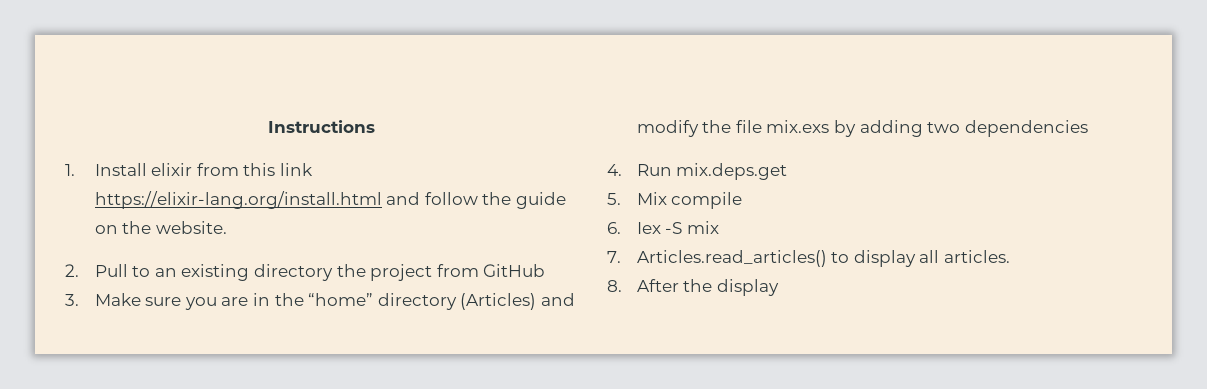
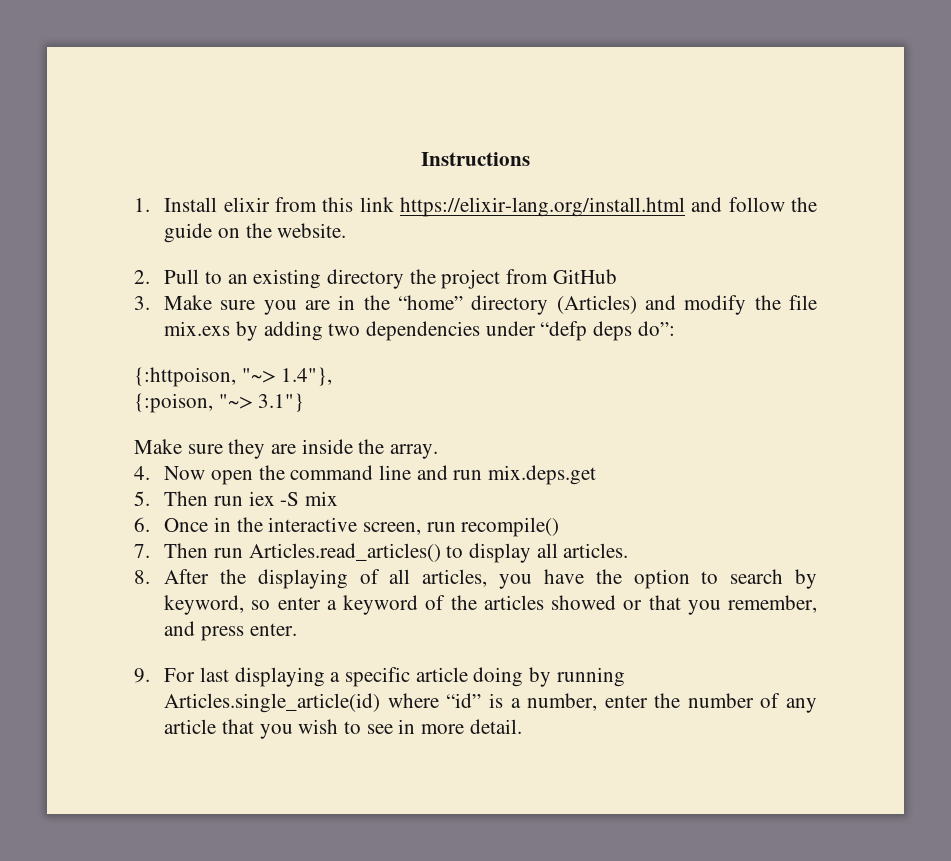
- 3. Make sure you are in the “home” directory (Articles) and modify the file mix.exs by adding two dependencies
- 4. Run mix.deps.get
- 5. Mix compile
- 6. Iex -S mix
- 7. Articles.read_articles() to display all articles.
+ 3. Make sure you are in the “home” directory (Articles) and modify the file mix.exs by adding two dependencies under “defp deps do”:
+ {:httpoison, "~> 1.4"},
+ {:poison, "~> 3.1"}
+ Make sure they are inside the array.
+ 4. Now open the command line and run mix.deps.get
+ 5. Then run iex -S mix
+ 6. Once in the interactive screen, run recompile()
+ 7. Then run Articles.read_articles() to display all articles.
- 8. After the display
+ 8. After the displaying of all articles, you have the option to search by keyword, so enter a keyword of the articles showed or that you remember, and press enter.
+ 9. For last displaying a specific article doing by running Articles.single_article(id) where “id” is a number, enter the number of any article that you wish to see in more detail.

